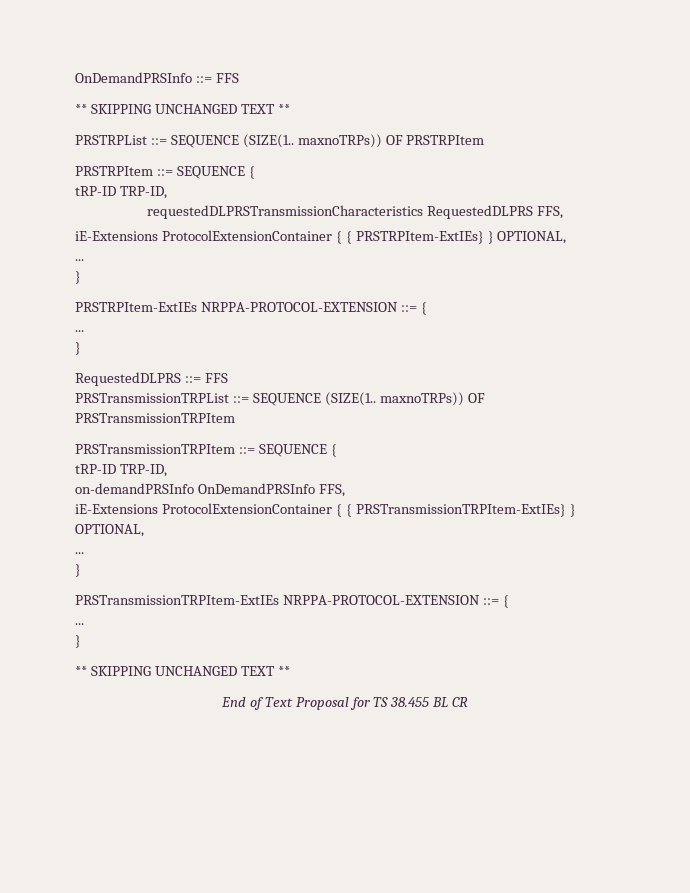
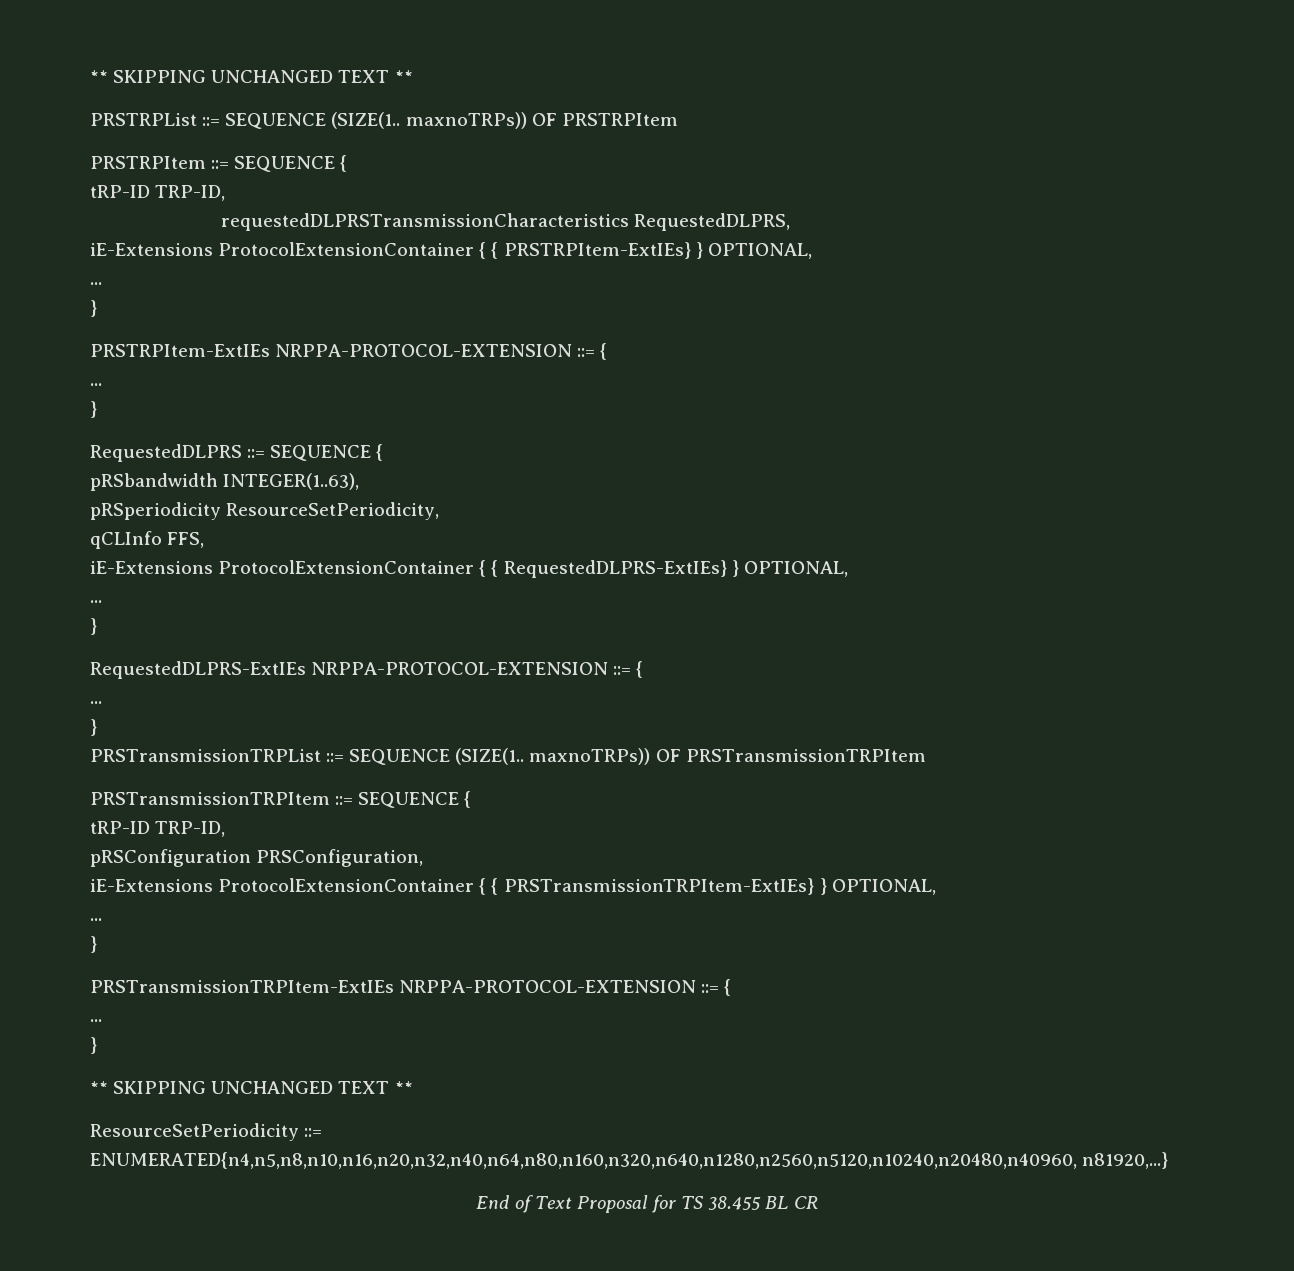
- OnDemandPRSInfo ::= FFS
- requestedDLPRSTransmissionCharacteristics RequestedDLPRS FFS,
+ requestedDLPRSTransmissionCharacteristics RequestedDLPRS,
- RequestedDLPRS ::= FFS
+ RequestedDLPRS ::= SEQUENCE {
+ pRSbandwidth INTEGER(1..63),
+ pRSperiodicity ResourceSetPeriodicity,
+ qCLInfo FFS,
+ iE-Extensions ProtocolExtensionContainer { { RequestedDLPRS-ExtIEs} } OPTIONAL,
+ ...
+ }
+ RequestedDLPRS-ExtIEs NRPPA-PROTOCOL-EXTENSION ::= {
+ ...
+ }
- on-demandPRSInfo OnDemandPRSInfo FFS,
+ pRSConfiguration PRSConfiguration,
+ ResourceSetPeriodicity ::= ENUMERATED{n4,n5,n8,n10,n16,n20,n32,n40,n64,n80,n160,n320,n640,n1280,n2560,n5120,n10240,n20480,n40960, n81920,...}

